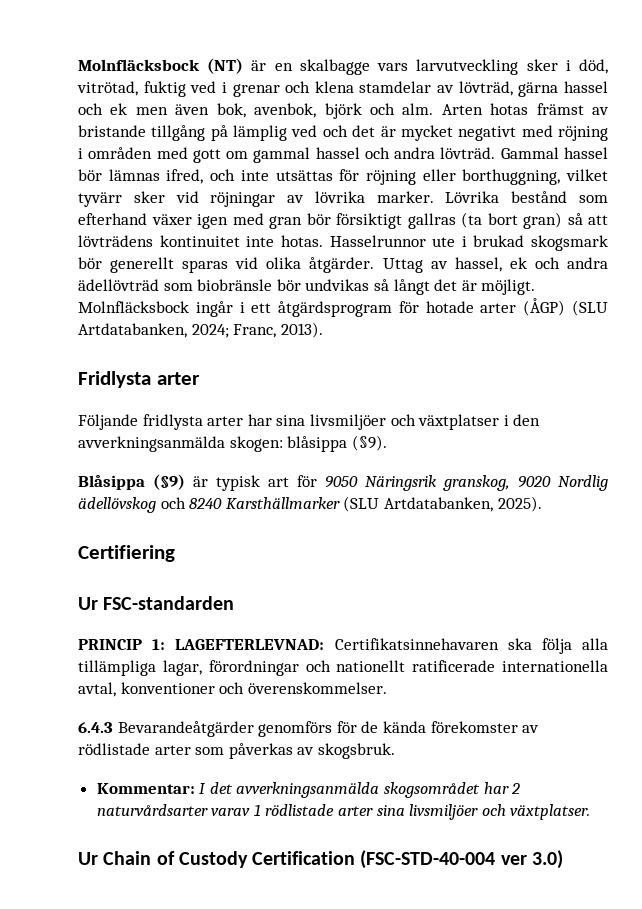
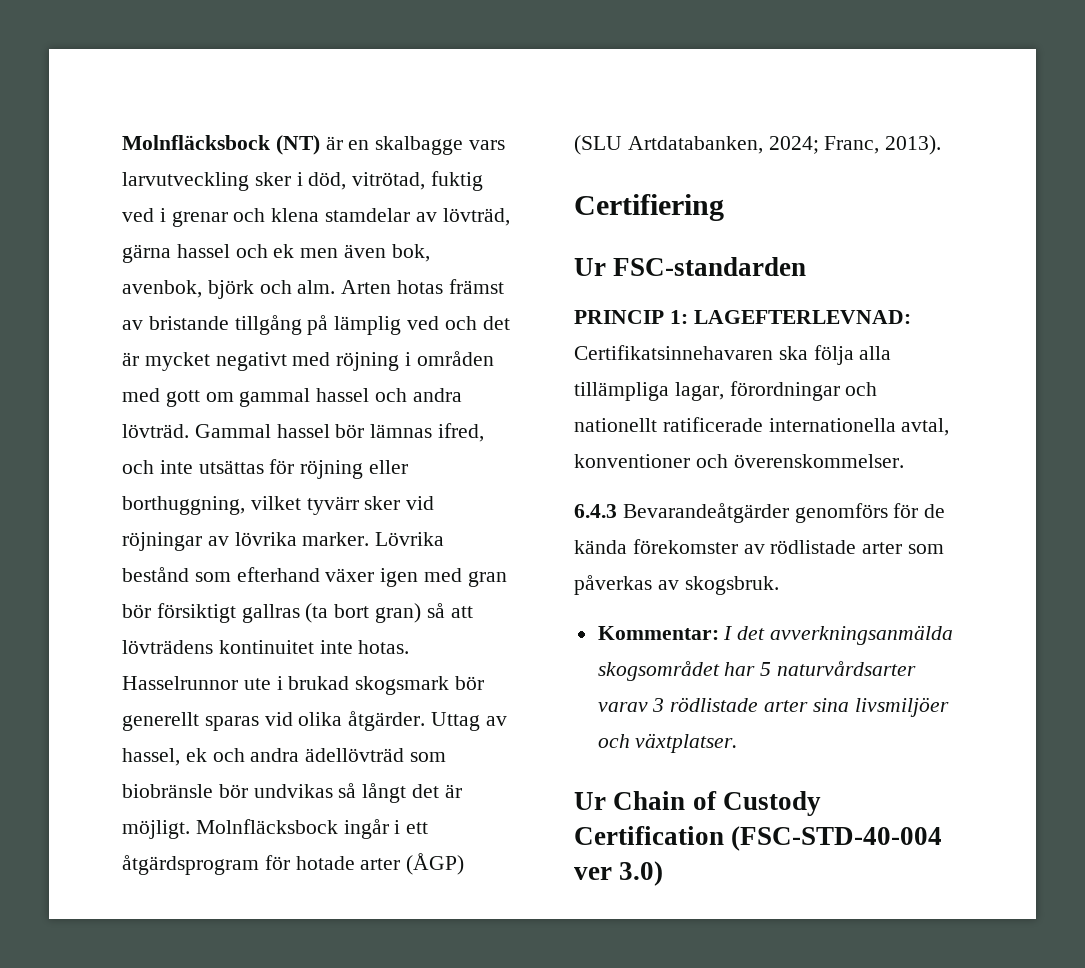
- Fridlysta arter
- Följande fridlysta arter har sina livsmiljöer och växtplatser i den avverkningsanmälda skogen: blåsippa (§9).
- Blåsippa (§9) är typisk art för 9050 Näringsrik granskog, 9020 Nordlig ädellövskog och 8240 Karsthällmarker (SLU Artdatabanken, 2025).
- Kommentar: I det avverkningsanmälda skogsområdet har 2 naturvårdsarter varav 1 rödlistade arter sina livsmiljöer och växtplatser.
+ Kommentar: I det avverkningsanmälda skogsområdet har 5 naturvårdsarter varav 3 rödlistade arter sina livsmiljöer och växtplatser.

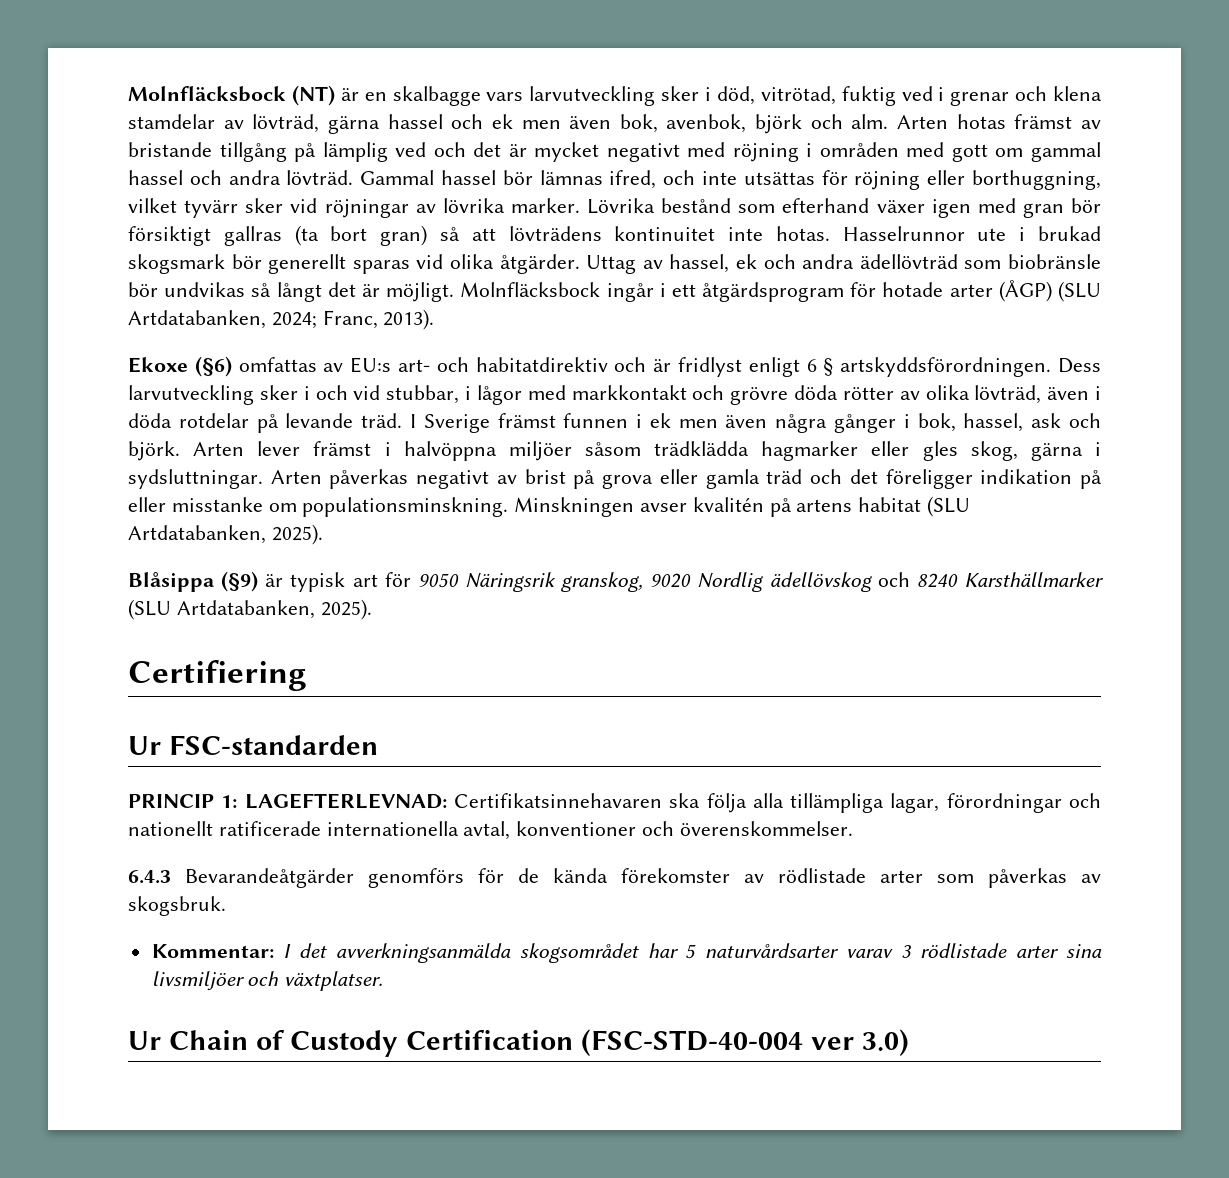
+ Ekoxe (§6) omfattas av EU:s art- och habitatdirektiv och är fridlyst enligt 6 § artskyddsförordningen. Dess larvutveckling sker i och vid stubbar, i lågor med markkontakt och grövre döda rötter av olika lövträd, även i döda rotdelar på levande träd. I Sverige främst funnen i ek men även några gånger i bok, hassel, ask och björk. Arten lever främst i halvöppna miljöer såsom trädklädda hagmarker eller gles skog, gärna i sydsluttningar. Arten påverkas negativt av brist på grova eller gamla träd och det föreligger indikation på eller misstanke om populationsminskning. Minskningen avser kvalitén på artens habitat (SLU Artdatabanken, 2025).
+ Blåsippa (§9) är typisk art för 9050 Näringsrik granskog, 9020 Nordlig ädellövskog och 8240 Karsthällmarker (SLU Artdatabanken, 2025).

